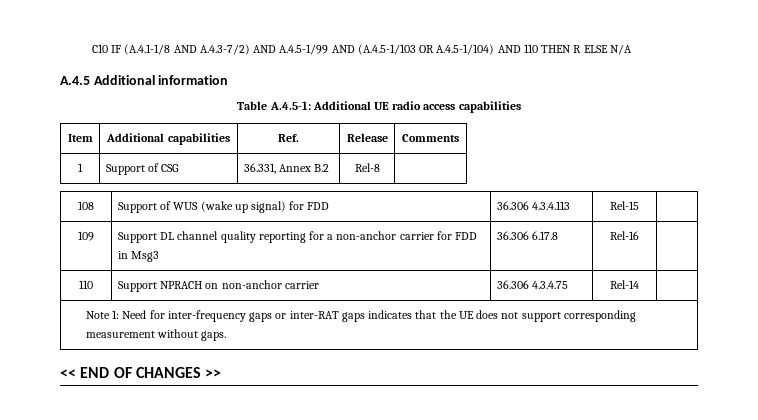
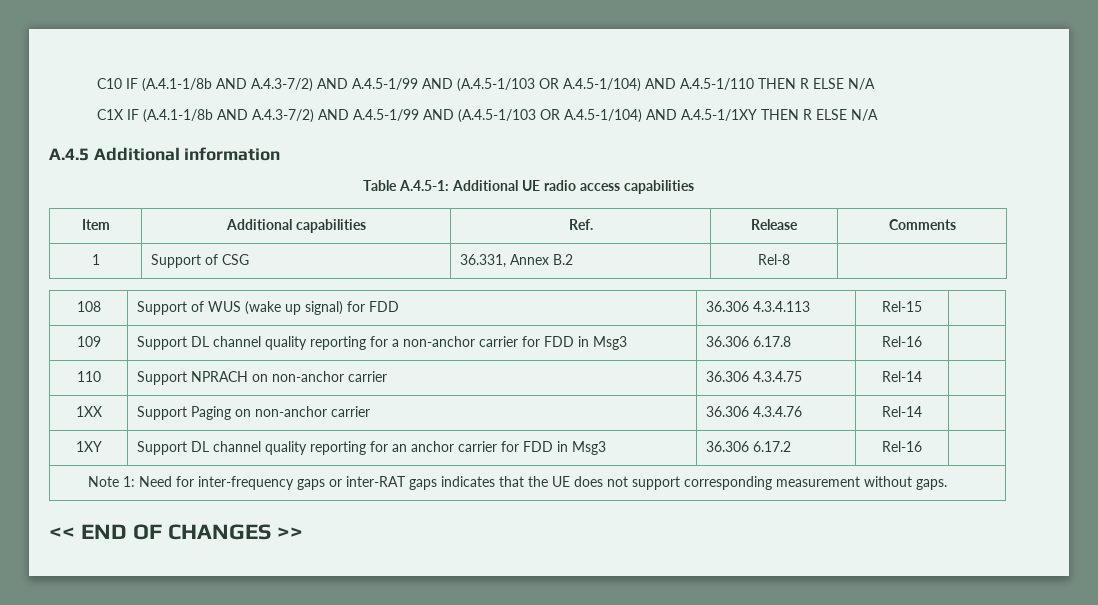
- C10 IF (A.4.1-1/8 AND A.4.3-7/2) AND A.4.5-1/99 AND (A.4.5-1/103 OR A.4.5-1/104) AND 110 THEN R ELSE N/A
+ C10 IF (A.4.1-1/8b AND A.4.3-7/2) AND A.4.5-1/99 AND (A.4.5-1/103 OR A.4.5-1/104) AND A.4.5-1/110 THEN R ELSE N/A
+ C1X IF (A.4.1-1/8b AND A.4.3-7/2) AND A.4.5-1/99 AND (A.4.5-1/103 OR A.4.5-1/104) AND A.4.5-1/1XY THEN R ELSE N/A
+ 1XX | Support Paging on non-anchor carrier | 36.306 4.3.4.76 | Rel-14 |
+ 1XY | Support DL channel quality reporting for an anchor carrier for FDD in Msg3 | 36.306 6.17.2 | Rel-16 |

